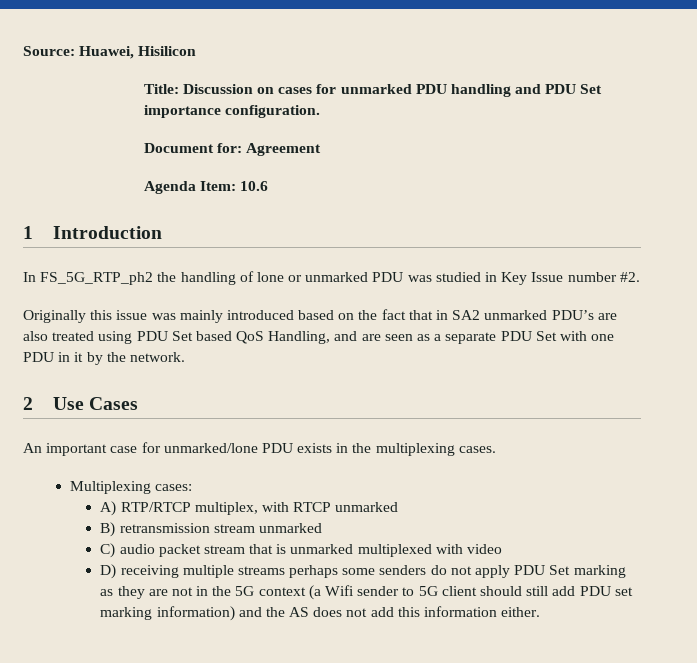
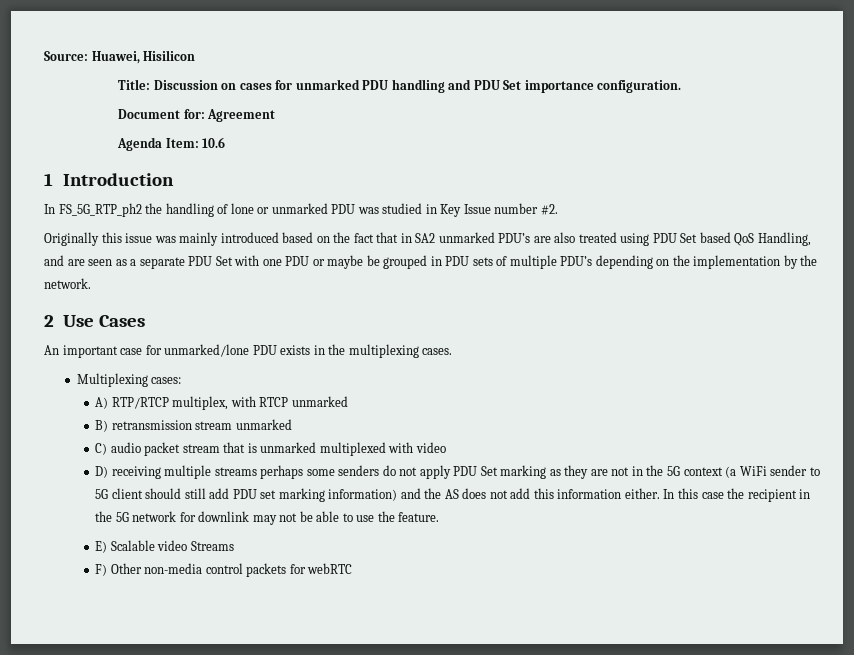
- Originally this issue was mainly introduced based on the fact that in SA2 unmarked PDU’s are also treated using PDU Set based QoS Handling, and are seen as a separate PDU Set with one PDU in it by the network.
+ Originally this issue was mainly introduced based on the fact that in SA2 unmarked PDU’s are also treated using PDU Set based QoS Handling, and are seen as a separate PDU Set with one PDU or maybe be grouped in PDU sets of multiple PDU’s depending on the implementation by the network.
- D) receiving multiple streams perhaps some senders do not apply PDU Set marking as they are not in the 5G context (a Wifi sender to 5G client should still add PDU set marking information) and the AS does not add this information either.
+ D) receiving multiple streams perhaps some senders do not apply PDU Set marking as they are not in the 5G context (a WiFi sender to 5G client should still add PDU set marking information) and the AS does not add this information either.
+ In this case the recipient in the 5G network for downlink may not be able to use the feature.
+ E) Scalable video Streams
+ F) Other non-media control packets for webRTC

